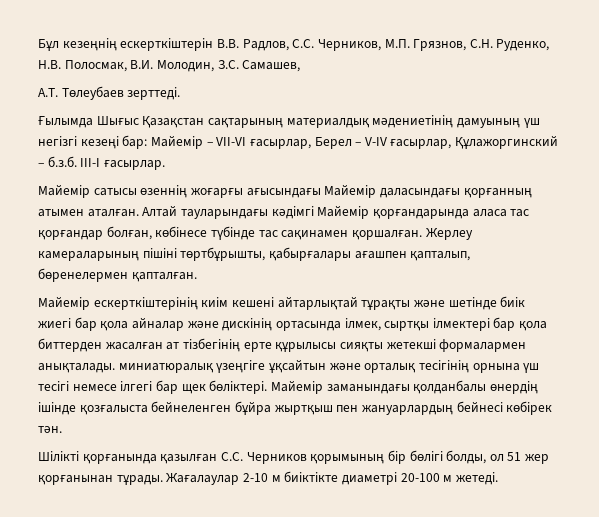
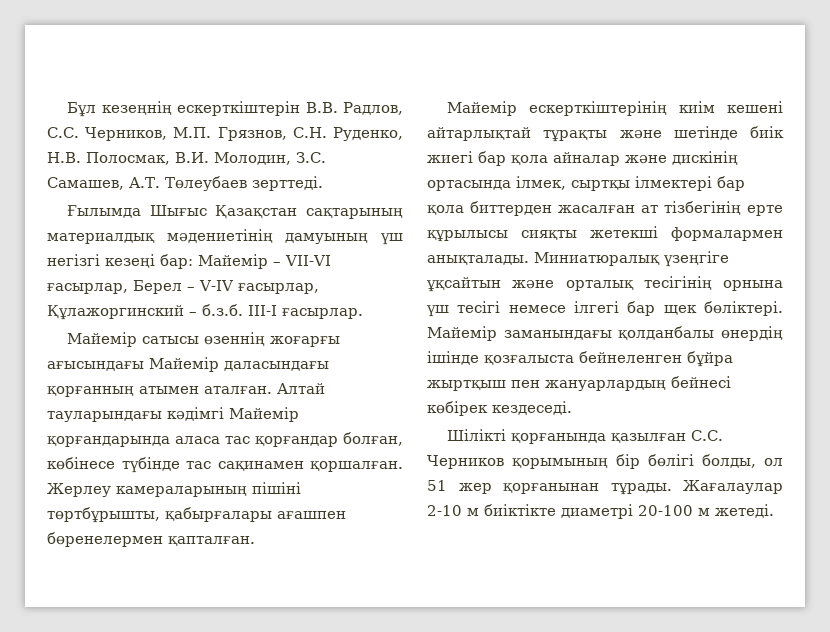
- Бұл кезеңнің ескерткіштерін В.В. Радлов, С.С. Черников, М.П. Грязнов, С.Н. Руденко, Н.В. Полосмак, В.И. Молодин, З.С. Самашев,
- А.Т. Төлеубаев зерттеді.
+ Бұл кезеңнің ескерткіштерін В.В. Радлов, С.С. Черников, М.П. Грязнов, С.Н. Руденко, Н.В. Полосмак, В.И. Молодин, З.С. Самашев, А.Т. Төлеубаев зерттеді.
- Жерлеу камераларының пішіні төртбұрышты, қабырғалары ағашпен қапталып, бөренелермен қапталған.
+ Жерлеу камераларының пішіні төртбұрышты, қабырғалары ағашпен бөренелермен қапталған.
- Майемір ескерткіштерінің киім кешені айтарлықтай тұрақты және шетінде биік жиегі бар қола айналар және дискінің ортасында ілмек, сыртқы ілмектері бар қола биттерден жасалған ат тізбегінің ерте құрылысы сияқты жетекші формалармен анықталады. миниатюралық үзеңгіге ұқсайтын және орталық тесігінің орнына үш тесігі немесе ілгегі бар щек бөліктері.
+ Майемір ескерткіштерінің киім кешені айтарлықтай тұрақты және шетінде биік жиегі бар қола айналар және дискінің ортасында ілмек, сыртқы ілмектері бар қола биттерден жасалған ат тізбегінің ерте құрылысы сияқты жетекші формалармен анықталады. Миниатюралық үзеңгіге ұқсайтын және орталық тесігінің орнына үш тесігі немесе ілгегі бар щек бөліктері.
- Майемір заманындағы қолданбалы өнердің ішінде қозғалыста бейнеленген бұйра жыртқыш пен жануарлардың бейнесі көбірек тән.
+ Майемір заманындағы қолданбалы өнердің ішінде қозғалыста бейнеленген бұйра жыртқыш пен жануарлардың бейнесі көбірек кездеседі.

